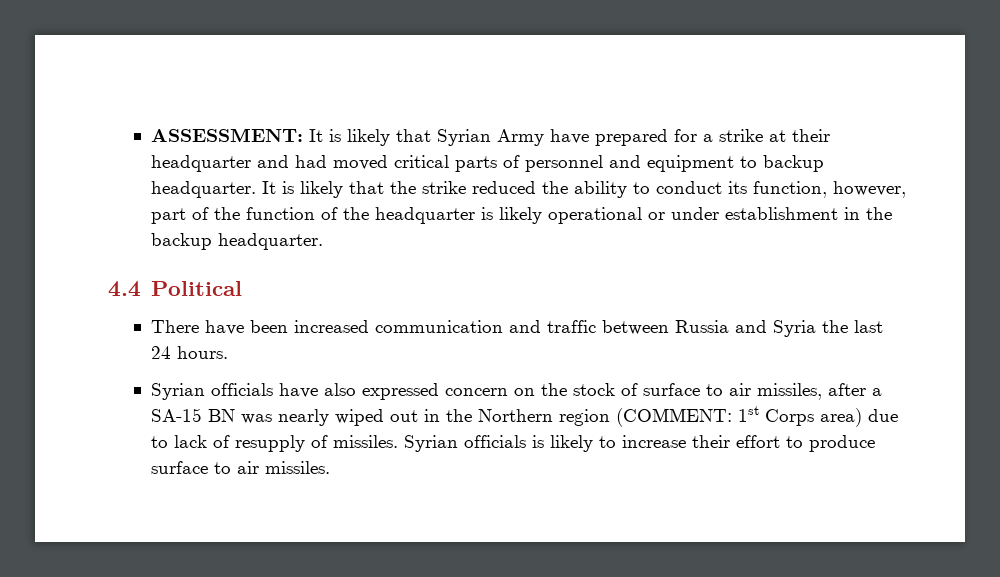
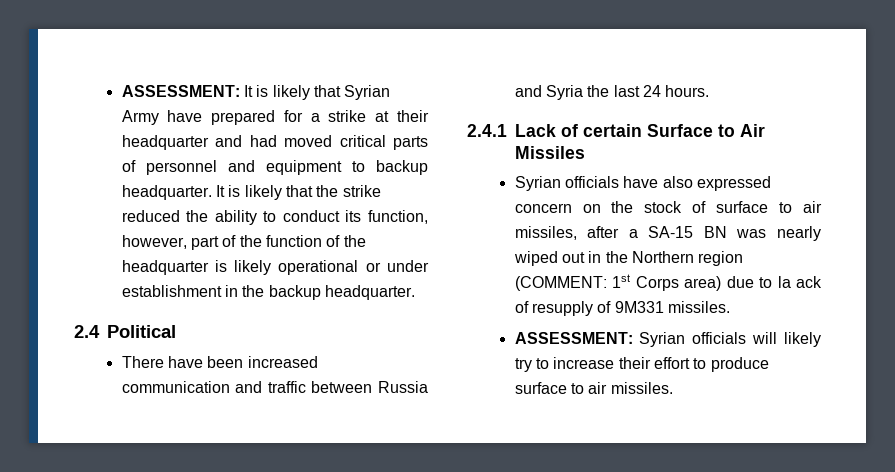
- 4.4 Political
+ 2.4 Political
+ 2.4.1 Lack of certain Surface to Air Missiles
- Syrian officials have also expressed concern on the stock of surface to air missiles, after a SA-15 BN was nearly wiped out in the Northern region (COMMENT: 1st Corps area) due to lack of resupply of missiles. Syrian officials is likely to increase their effort to produce surface to air missiles.
+ Syrian officials have also expressed concern on the stock of surface to air missiles, after a SA-15 BN was nearly wiped out in the Northern region (COMMENT: 1st Corps area) due to la ack of resupply of 9M331 missiles.
+ ASSESSMENT: Syrian officials will likely try to increase their effort to produce surface to air missiles.

